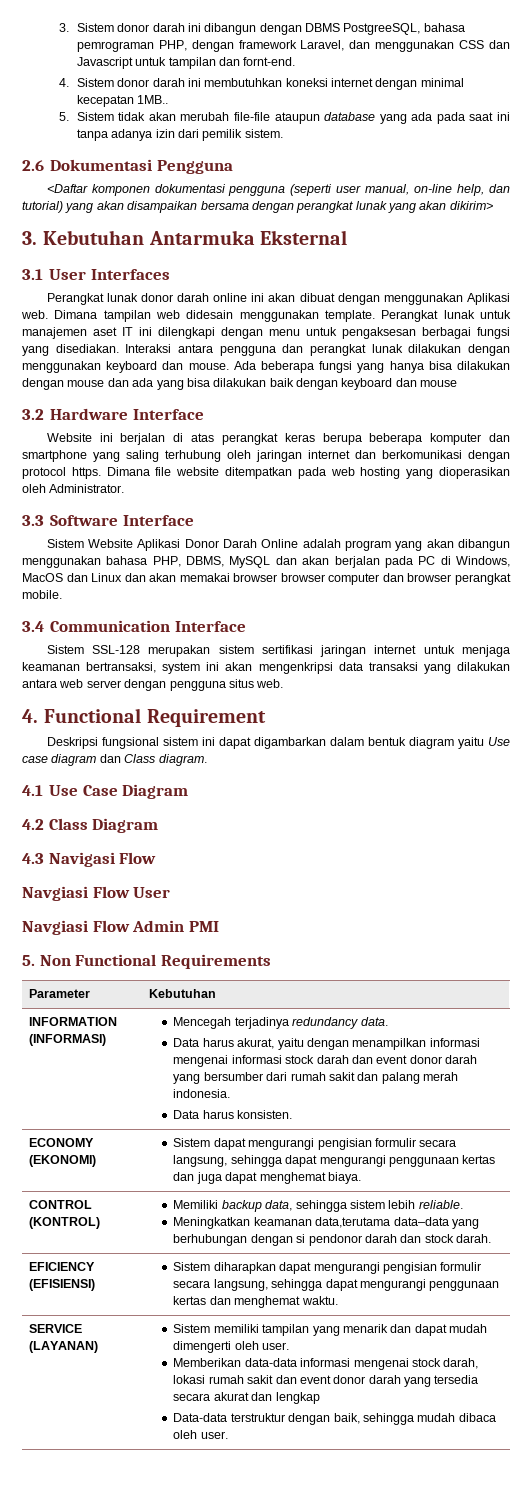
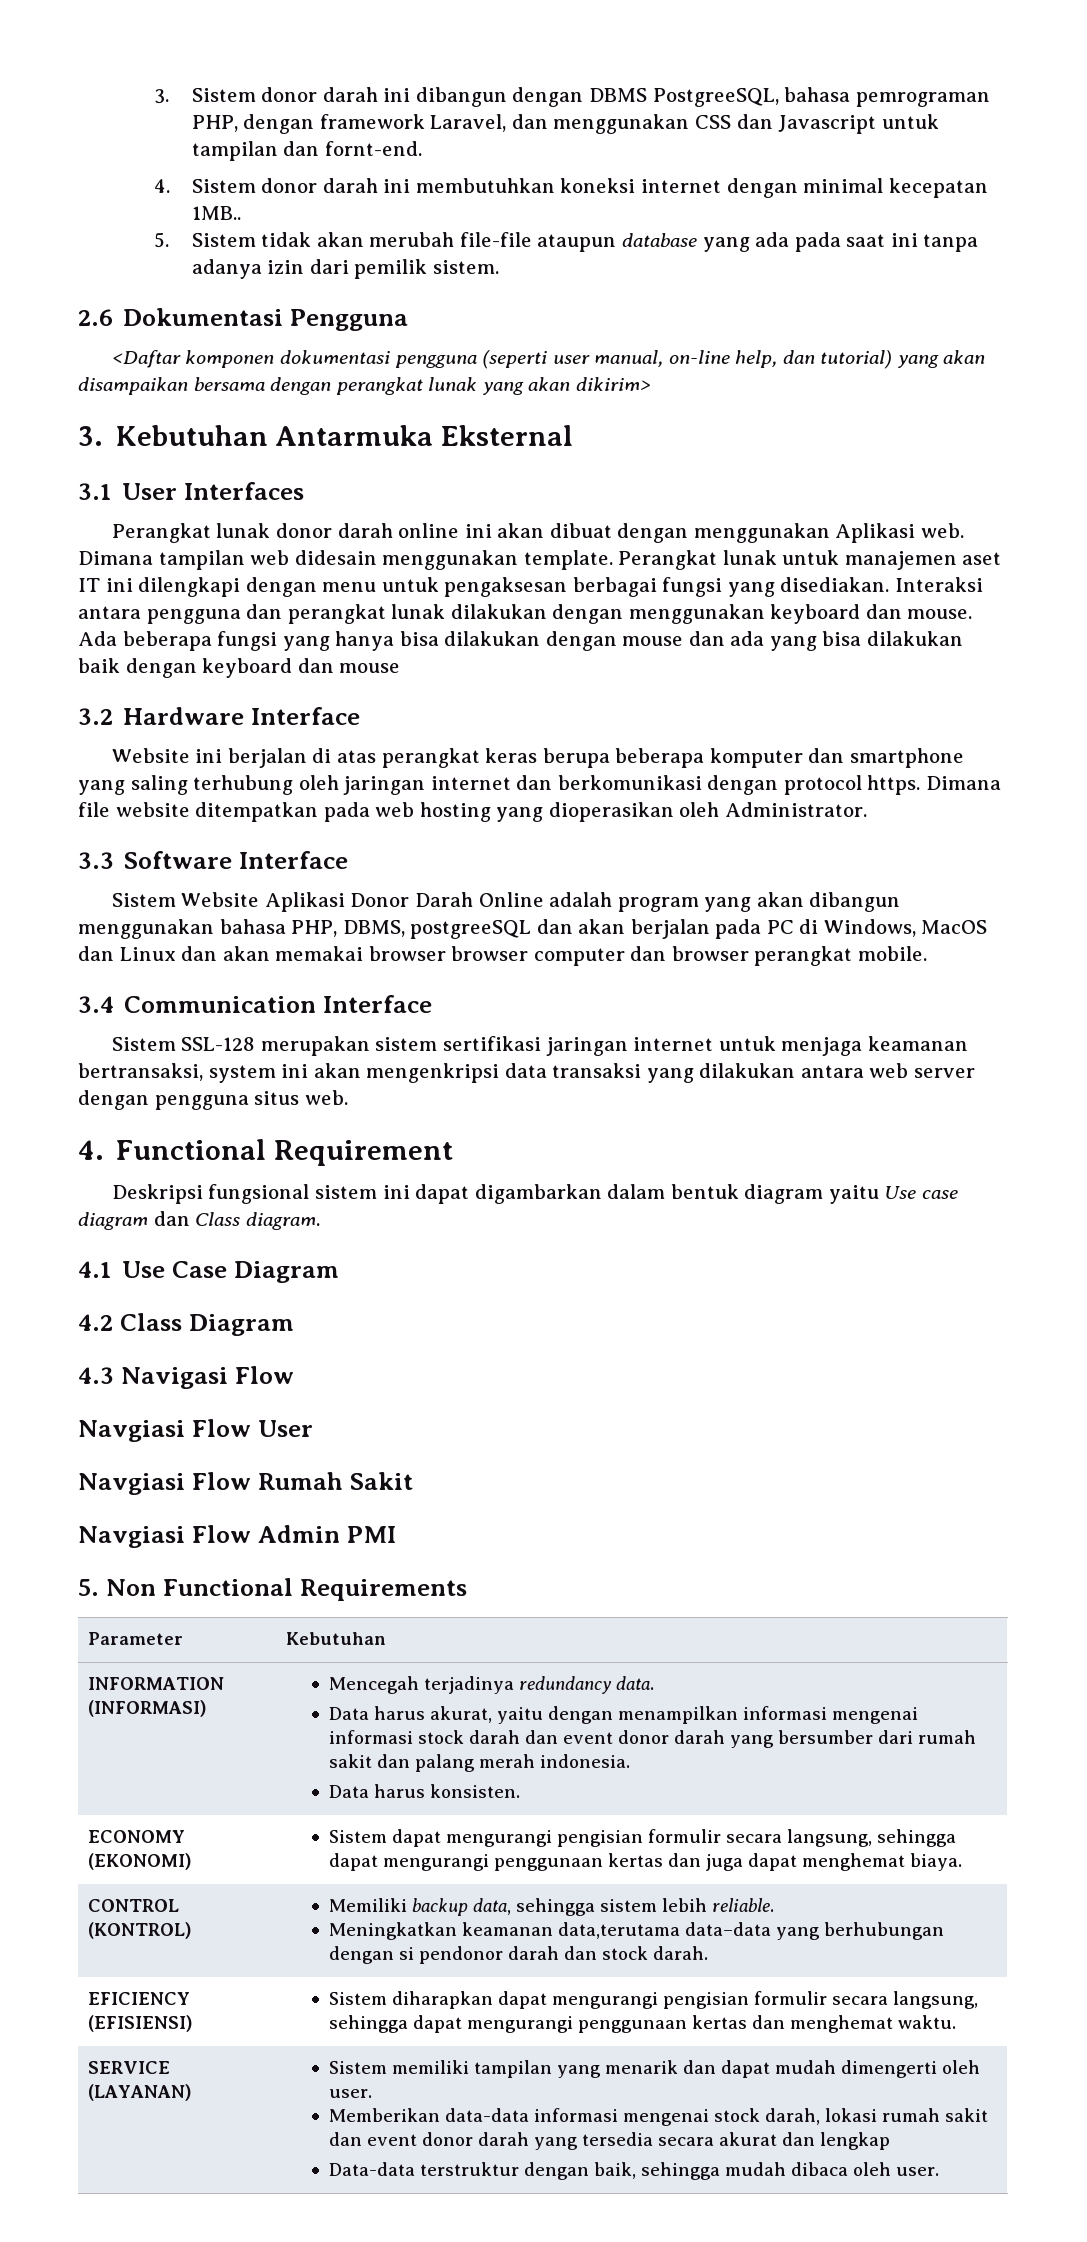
- Sistem Website Aplikasi Donor Darah Online adalah program yang akan dibangun menggunakan bahasa PHP, DBMS, MySQL dan akan berjalan pada PC di Windows, MacOS dan Linux dan akan memakai browser browser computer dan browser perangkat mobile.
+ Sistem Website Aplikasi Donor Darah Online adalah program yang akan dibangun menggunakan bahasa PHP, DBMS, postgreeSQL dan akan berjalan pada PC di Windows, MacOS dan Linux dan akan memakai browser browser computer dan browser perangkat mobile.
+ Navgiasi Flow Rumah Sakit

